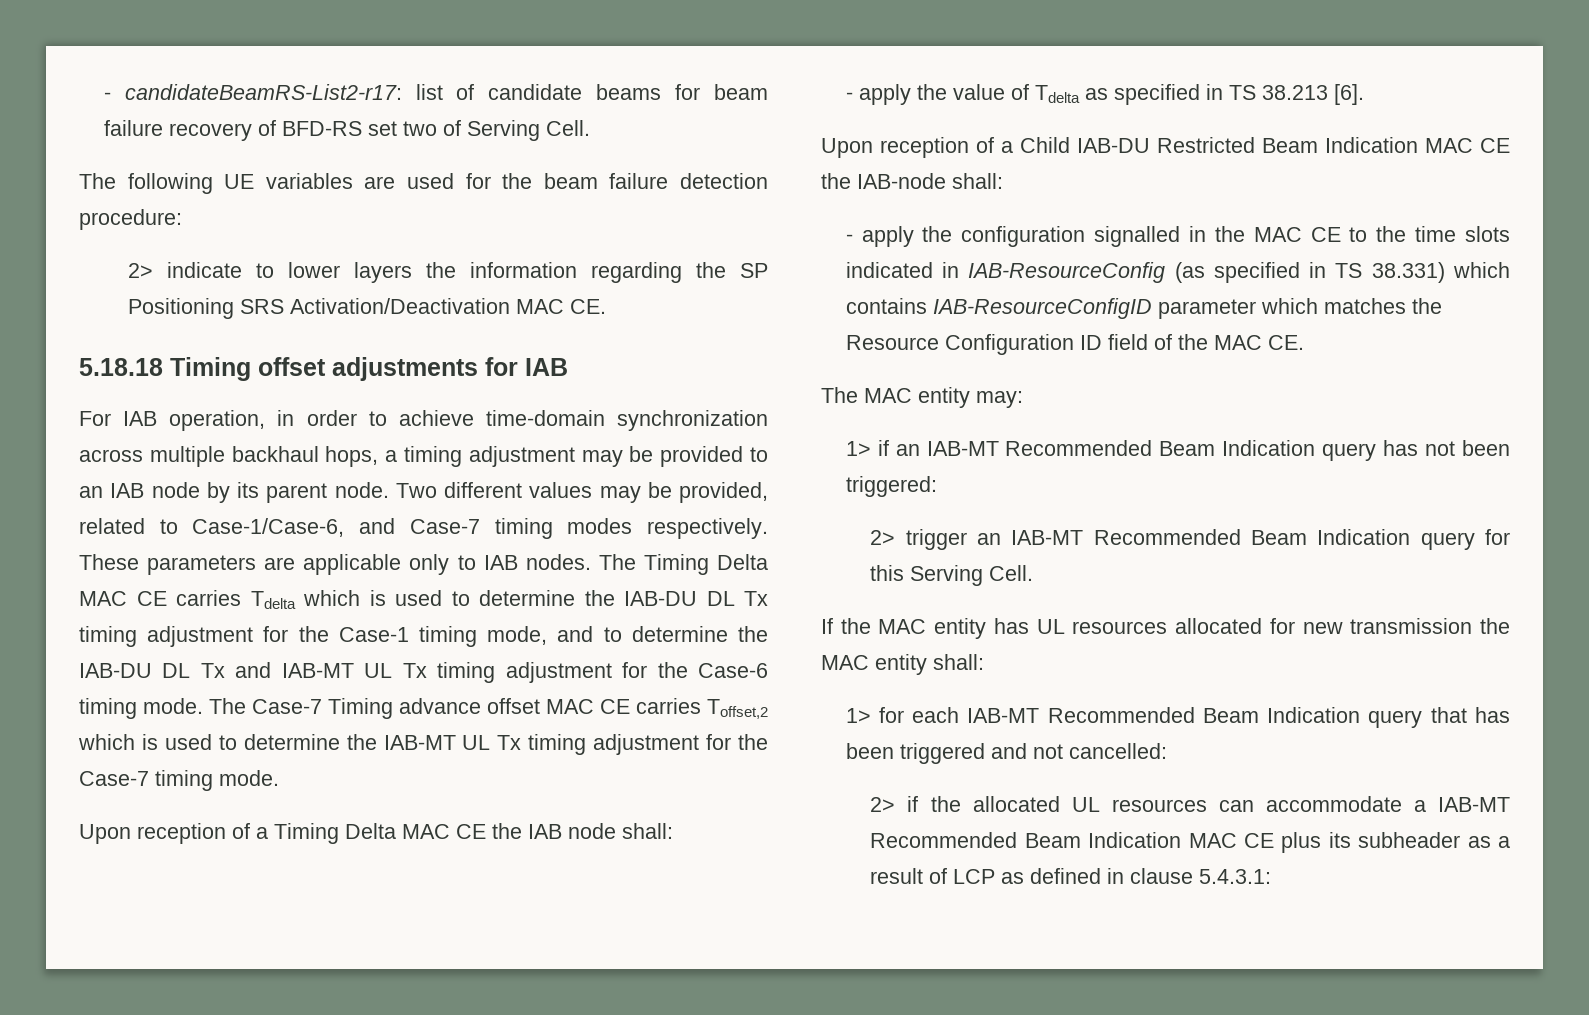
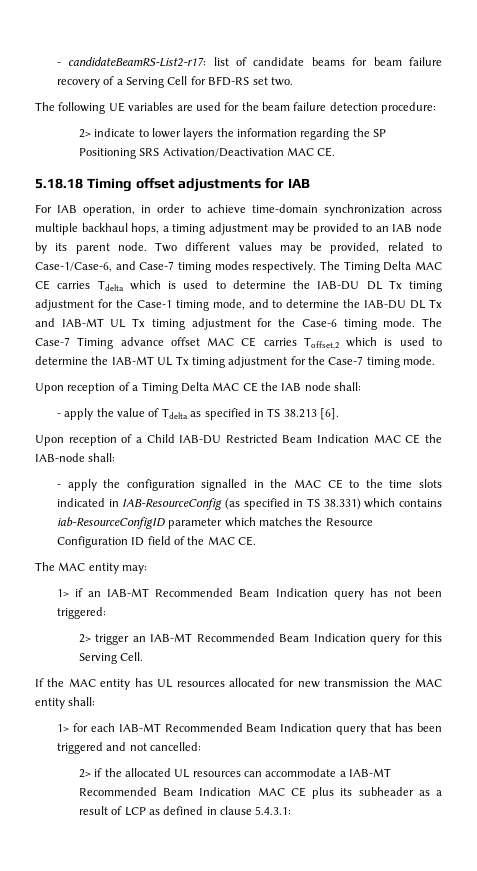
- - candidateBeamRS-List2-r17: list of candidate beams for beam failure recovery of BFD-RS set two of Serving Cell.
+ - candidateBeamRS-List2-r17: list of candidate beams for beam failure recovery of a Serving Cell for BFD-RS set two.
- These parameters are applicable only to IAB nodes.
- - apply the configuration signalled in the MAC CE to the time slots indicated in IAB-ResourceConfig (as specified in TS 38.331) which contains IAB-ResourceConfigID parameter which matches the Resource Configuration ID field of the MAC CE.
+ - apply the configuration signalled in the MAC CE to the time slots indicated in IAB-ResourceConfig (as specified in TS 38.331) which contains iab-ResourceConfigID parameter which matches the Resource Configuration ID field of the MAC CE.

